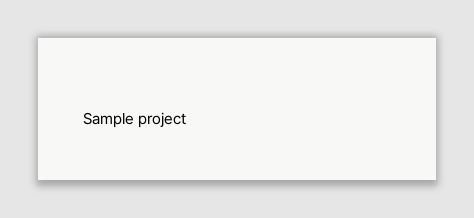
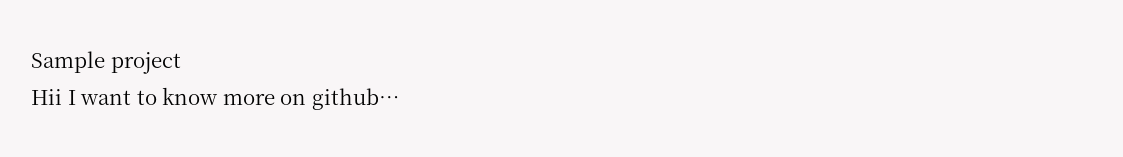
+ Hii I want to know more on github…

